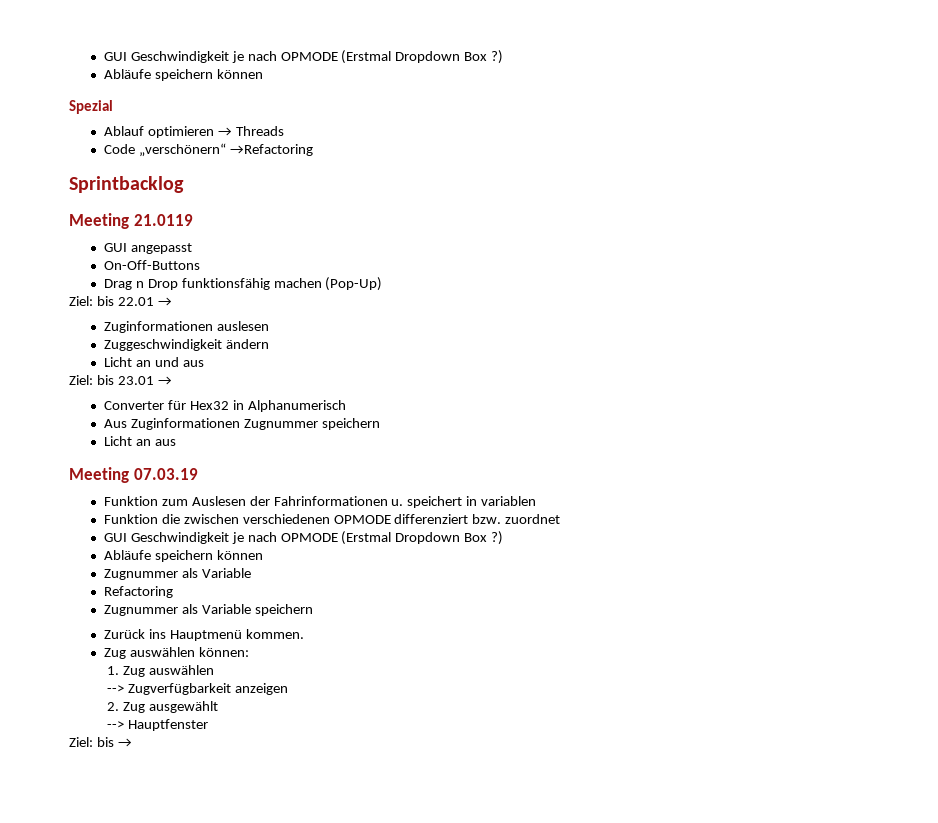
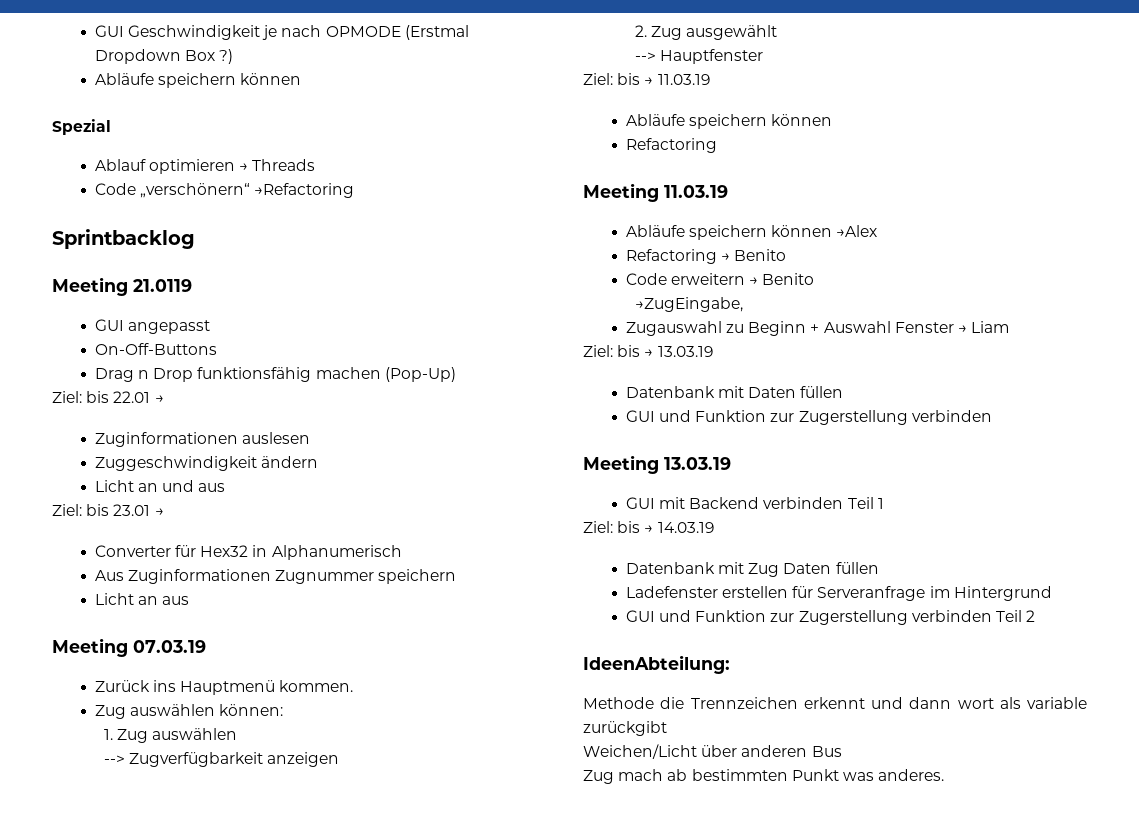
- Funktion zum Auslesen der Fahrinformationen u. speichert in variablen
- Funktion die zwischen verschiedenen OPMODE differenziert bzw. zuordnet
- GUI Geschwindigkeit je nach OPMODE (Erstmal Dropdown Box ?)
- Abläufe speichern können
- Zugnummer als Variable
- Refactoring
- Zugnummer als Variable speichern
- Ziel: bis →
+ Ziel: bis → 11.03.19
+ Abläufe speichern können
+ Refactoring
+ Meeting 11.03.19
+ Abläufe speichern können →Alex
+ Refactoring → Benito
+ Code erweitern → Benito
+ →ZugEingabe,
+ Zugauswahl zu Beginn + Auswahl Fenster → Liam
+ Ziel: bis → 13.03.19
+ Datenbank mit Daten füllen
+ GUI und Funktion zur Zugerstellung verbinden
+ Meeting 13.03.19
+ GUI mit Backend verbinden Teil 1
+ Ziel: bis → 14.03.19
+ Datenbank mit Zug Daten füllen
+ Ladefenster erstellen für Serveranfrage im Hintergrund
+ GUI und Funktion zur Zugerstellung verbinden Teil 2
+ IdeenAbteilung:
+ Methode die Trennzeichen erkennt und dann wort als variable zurückgibt
+ Weichen/Licht über anderen Bus
+ Zug mach ab bestimmten Punkt was anderes.

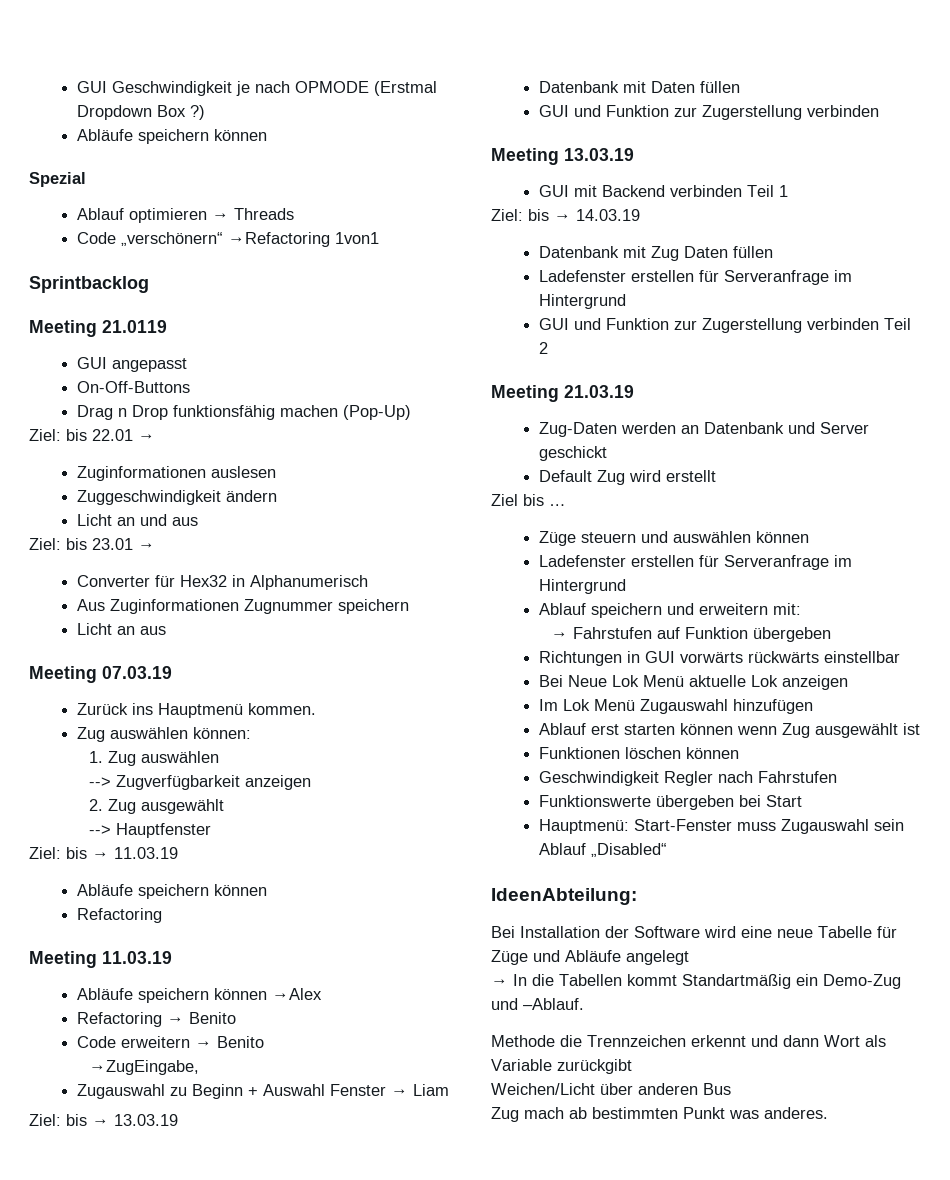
- Code „verschönern“ →Refactoring
+ Code „verschönern“ →Refactoring 1von1
+ Meeting 21.03.19
+ Zug-Daten werden an Datenbank und Server geschickt
+ Default Zug wird erstellt
+ Ziel bis …
+ Züge steuern und auswählen können
+ Ladefenster erstellen für Serveranfrage im Hintergrund
+ Ablauf speichern und erweitern mit:
+ → Fahrstufen auf Funktion übergeben
+ Richtungen in GUI vorwärts rückwärts einstellbar
+ Bei Neue Lok Menü aktuelle Lok anzeigen
+ Im Lok Menü Zugauswahl hinzufügen
+ Ablauf erst starten können wenn Zug ausgewählt ist
+ Funktionen löschen können
+ Geschwindigkeit Regler nach Fahrstufen
+ Funktionswerte übergeben bei Start
+ Hauptmenü: Start-Fenster muss Zugauswahl sein Ablauf „Disabled“
  IdeenAbteilung:
+ Bei Installation der Software wird eine neue Tabelle für Züge und Abläufe angelegt
+ → In die Tabellen kommt Standartmäßig ein Demo-Zug und –Ablauf.
- Methode die Trennzeichen erkennt und dann wort als variable zurückgibt
+ Methode die Trennzeichen erkennt und dann Wort als Variable zurückgibt

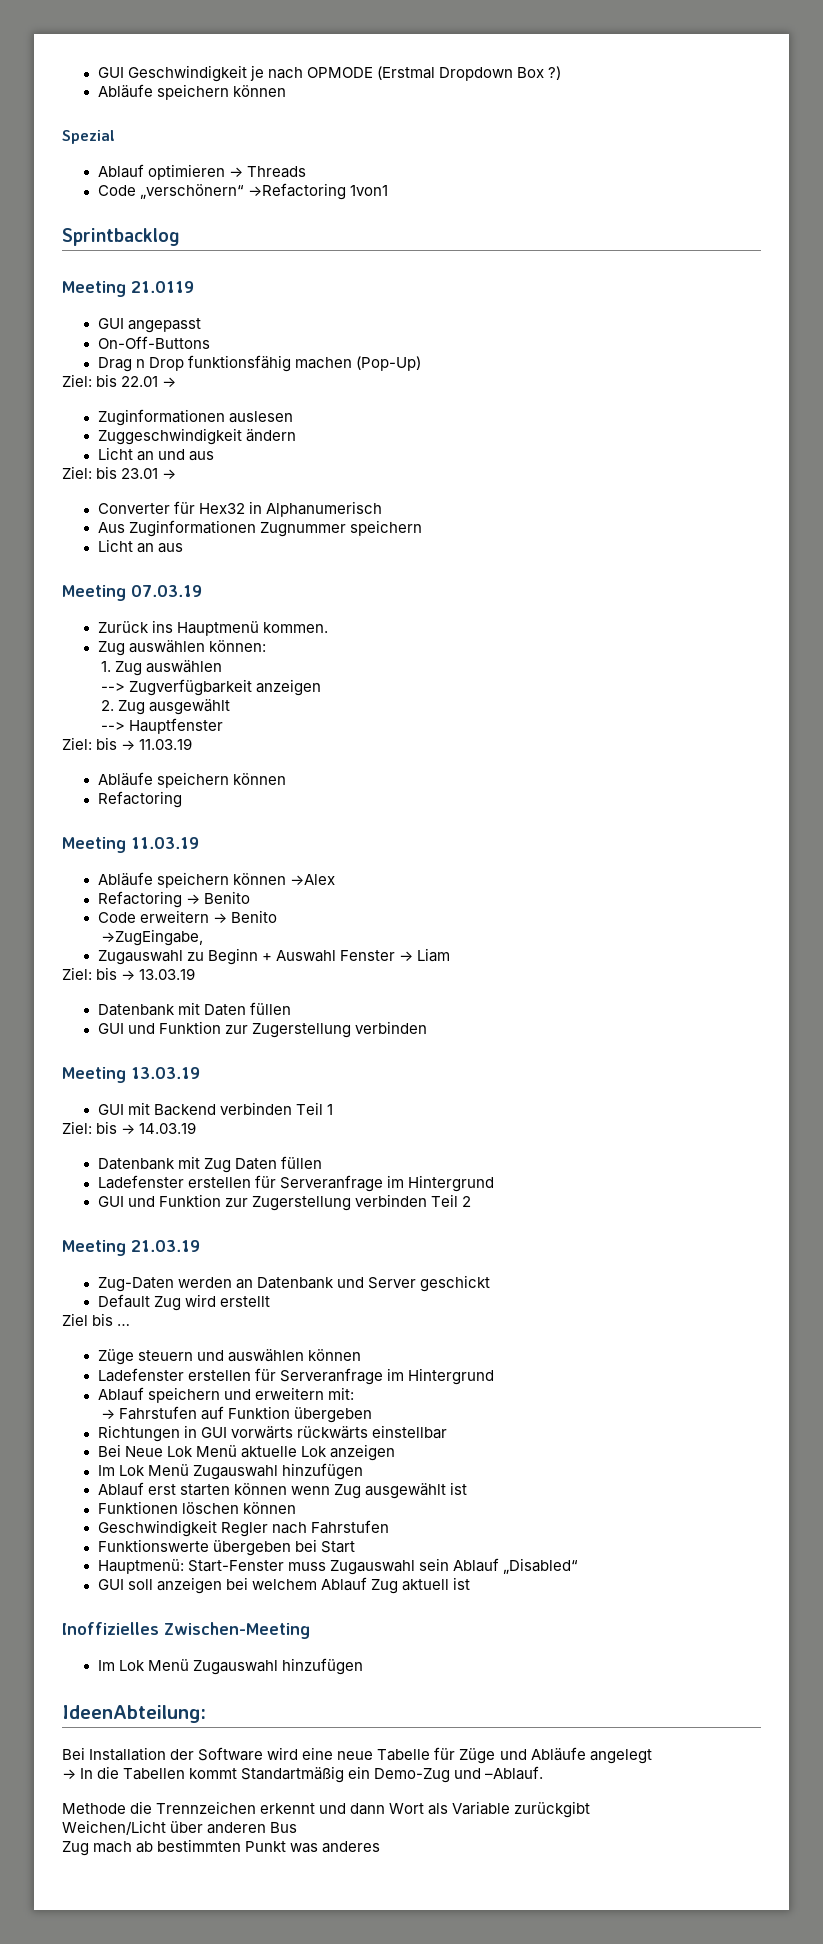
+ GUI soll anzeigen bei welchem Ablauf Zug aktuell ist
+ Inoffizielles Zwischen-Meeting
+ Im Lok Menü Zugauswahl hinzufügen
- Zug mach ab bestimmten Punkt was anderes.
+ Zug mach ab bestimmten Punkt was anderes

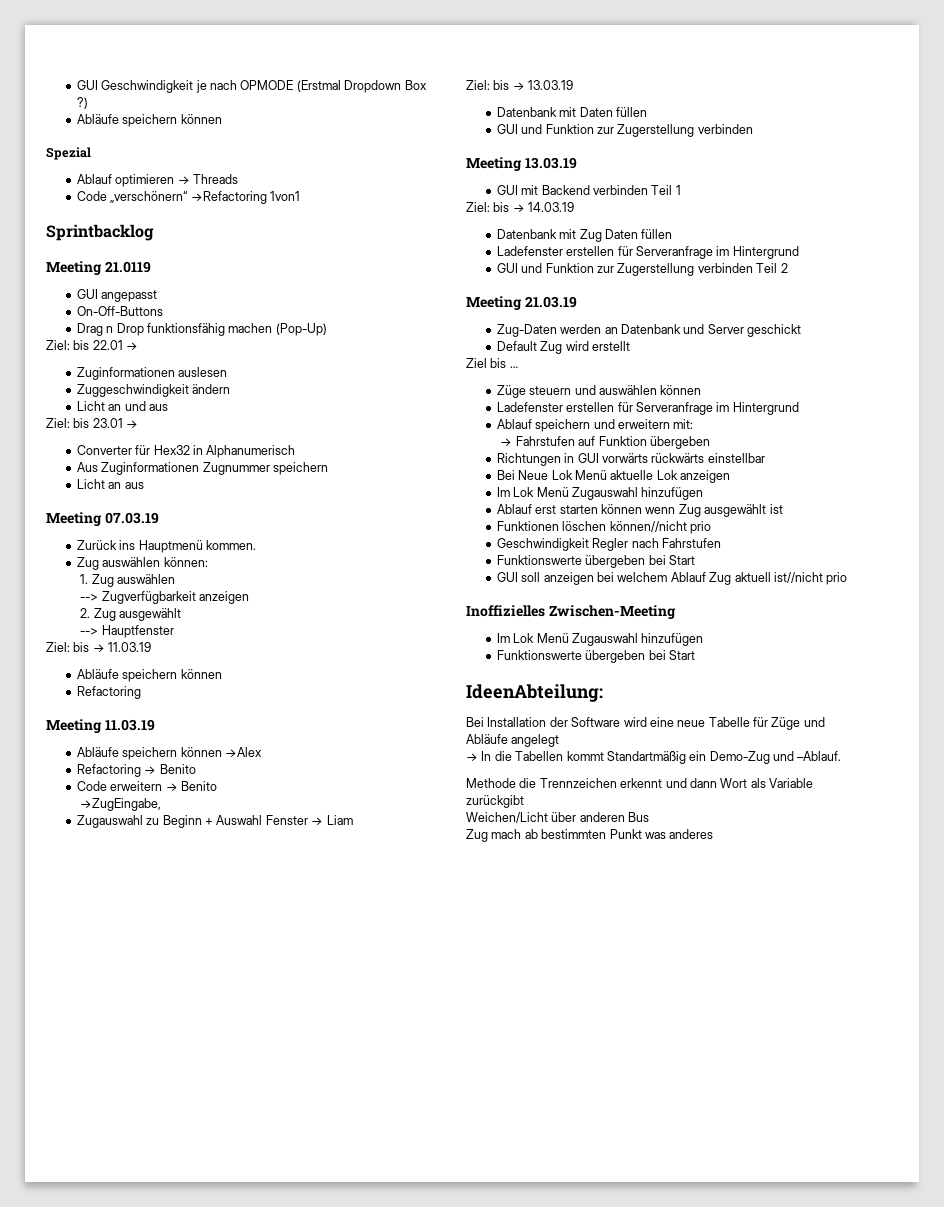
- Funktionen löschen können
+ Funktionen löschen können//nicht prio
- Hauptmenü: Start-Fenster muss Zugauswahl sein Ablauf „Disabled“
- GUI soll anzeigen bei welchem Ablauf Zug aktuell ist
+ GUI soll anzeigen bei welchem Ablauf Zug aktuell ist//nicht prio
  Inoffizielles Zwischen-Meeting
  Im Lok Menü Zugauswahl hinzufügen
+ Funktionswerte übergeben bei Start

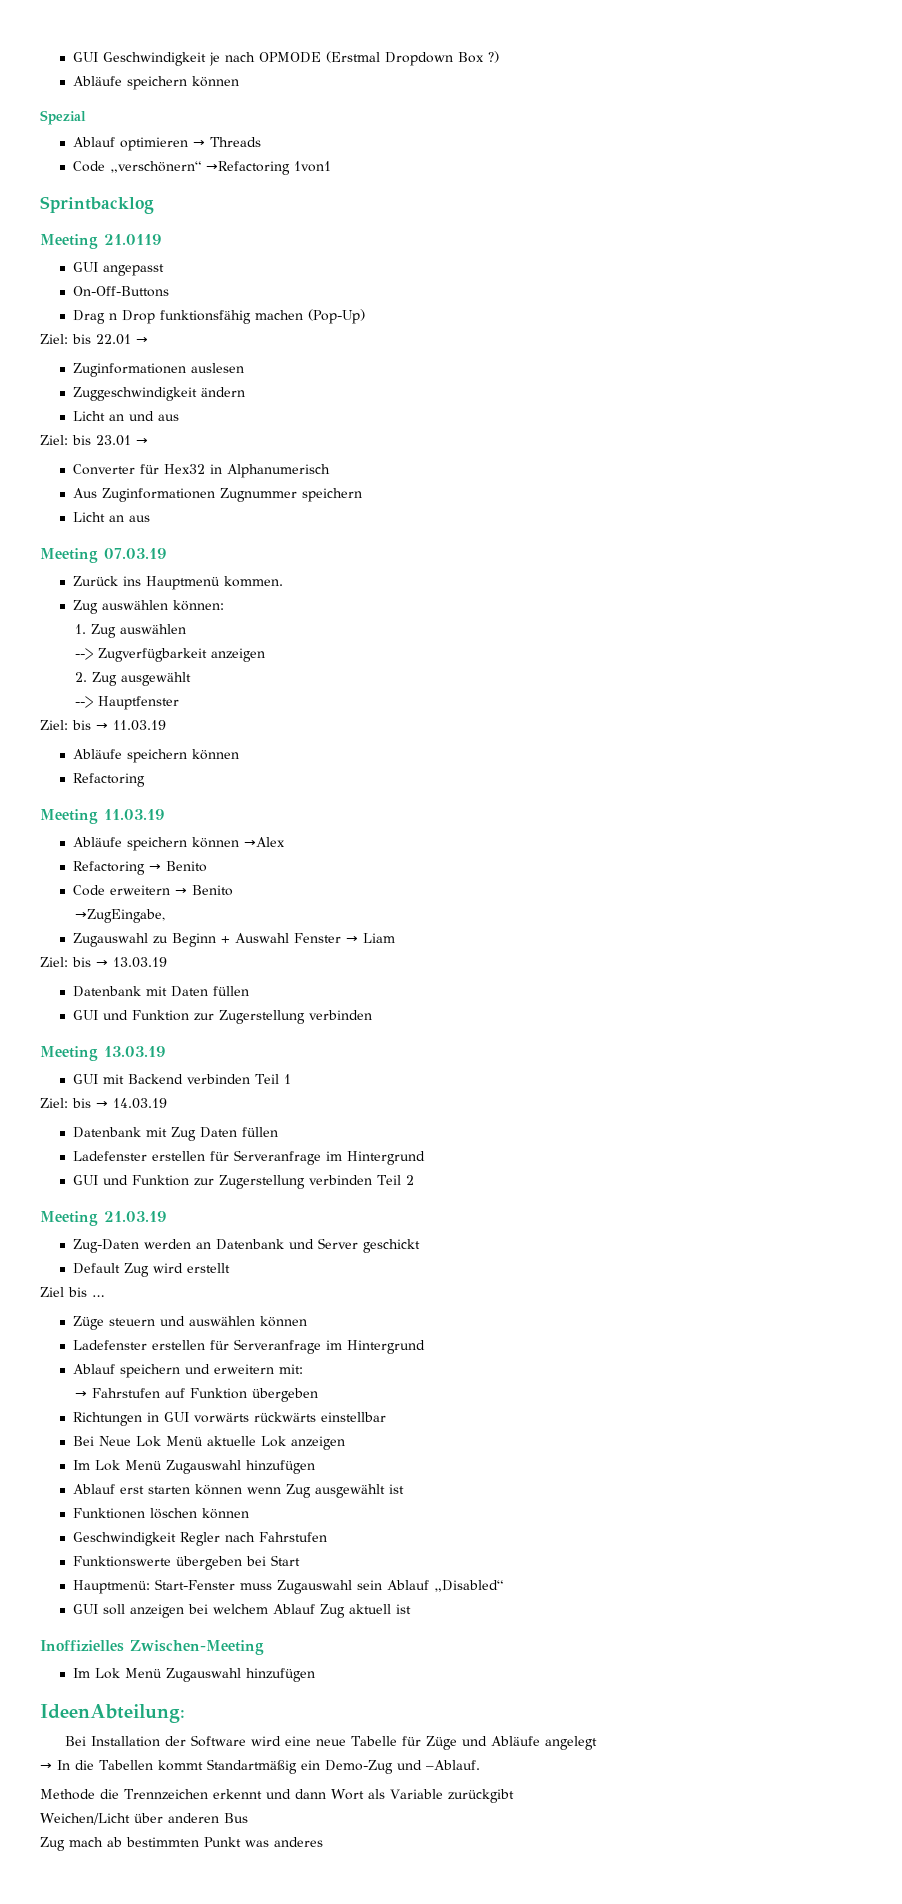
- Funktionen löschen können//nicht prio
+ Funktionen löschen können
+ Hauptmenü: Start-Fenster muss Zugauswahl sein Ablauf „Disabled“
- GUI soll anzeigen bei welchem Ablauf Zug aktuell ist//nicht prio
+ GUI soll anzeigen bei welchem Ablauf Zug aktuell ist
  Inoffizielles Zwischen-Meeting
  Im Lok Menü Zugauswahl hinzufügen
- Funktionswerte übergeben bei Start

